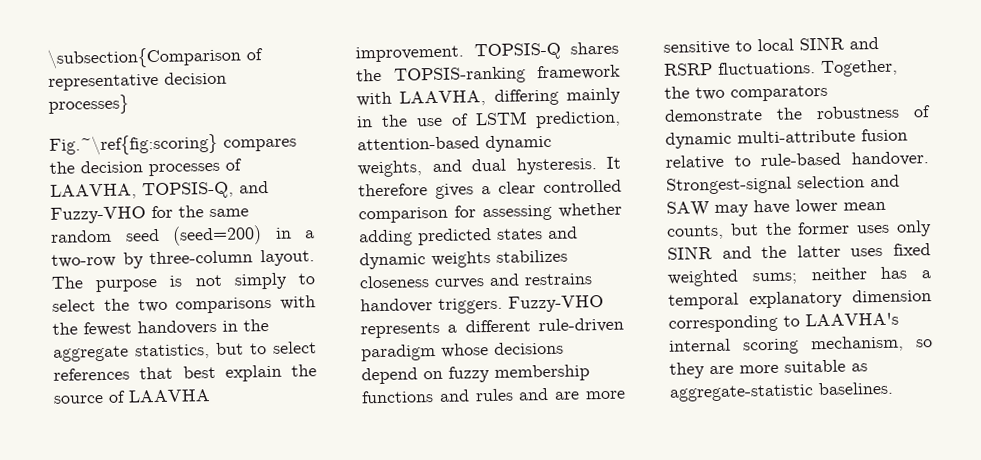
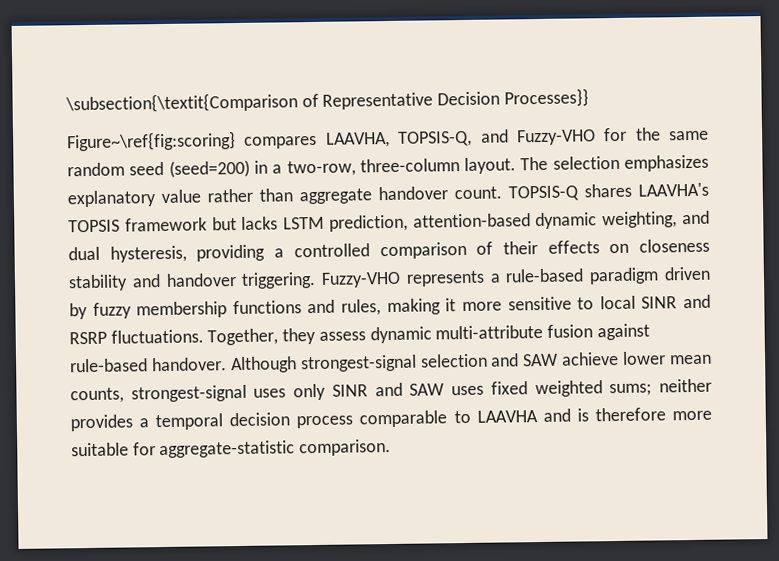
- \subsection{Comparison of representative decision processes}
- Fig.~\ref{fig:scoring} compares the decision processes of LAAVHA, TOPSIS-Q, and Fuzzy-VHO for the same random seed (seed=200) in a two-row by three-column layout.
+ \subsection{\textit{Comparison of Representative Decision Processes}}
+ Figure~\ref{fig:scoring} compares LAAVHA, TOPSIS-Q, and Fuzzy-VHO for the same random seed (seed=200) in a two-row, three-column layout.
- The purpose is not simply to select the two comparisons with the fewest handovers in the aggregate statistics, but to select references that best explain the source of LAAVHA improvement. TOPSIS-Q shares the TOPSIS-ranking framework with LAAVHA, differing mainly in the use of LSTM prediction, attention-based dynamic weights, and dual hysteresis. It therefore gives a clear controlled comparison for assessing whether adding predicted states and dynamic weights stabilizes closeness curves and restrains handover triggers. Fuzzy-VHO represents a different rule-driven paradigm whose decisions depend on fuzzy membership functions and rules and are more sensitive to local SINR and RSRP fluctuations.
+ The selection emphasizes explanatory value rather than aggregate handover count. TOPSIS-Q shares LAAVHA's TOPSIS framework but lacks LSTM prediction, attention-based dynamic weighting, and dual hysteresis, providing a controlled comparison of their effects on closeness stability and handover triggering. Fuzzy-VHO represents a rule-based paradigm driven by fuzzy membership functions and rules, making it more sensitive to local SINR and RSRP fluctuations.
- Together, the two comparators demonstrate the robustness of dynamic multi-attribute fusion relative to rule-based handover. Strongest-signal selection and SAW may have lower mean counts, but the former uses only SINR and the latter uses fixed weighted sums; neither has a temporal explanatory dimension corresponding to LAAVHA's internal scoring mechanism, so they are more suitable as aggregate-statistic baselines.
+ Together, they assess dynamic multi-attribute fusion against rule-based handover. Although strongest-signal selection and SAW achieve lower mean counts, strongest-signal uses only SINR and SAW uses fixed weighted sums; neither provides a temporal decision process comparable to LAAVHA and is therefore more suitable for aggregate-statistic comparison.

